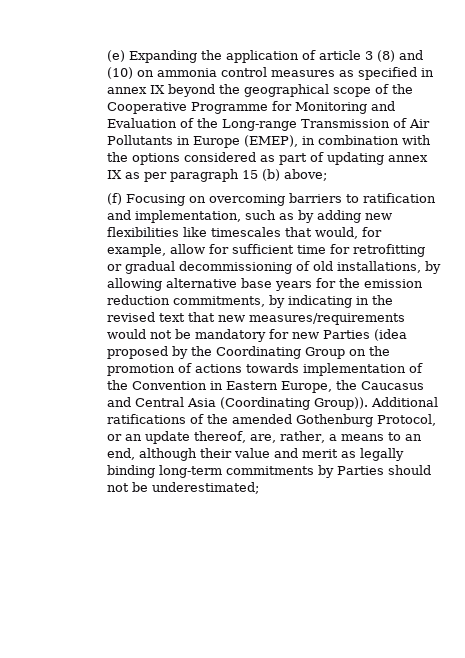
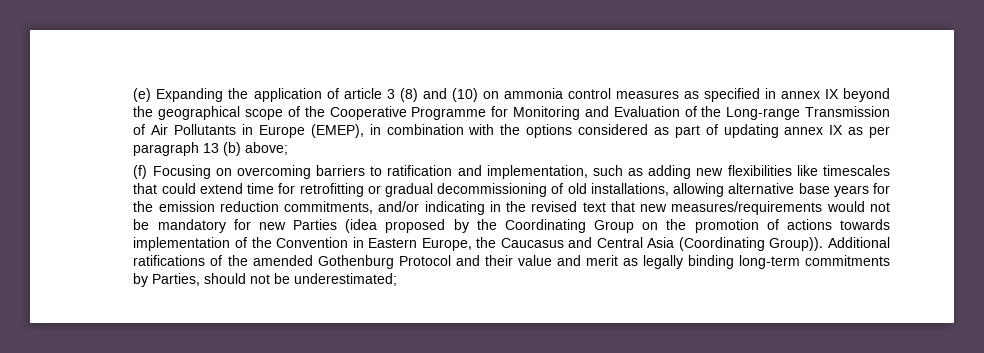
- (e) Expanding the application of article 3 (8) and (10) on ammonia control measures as specified in annex IX beyond the geographical scope of the Cooperative Programme for Monitoring and Evaluation of the Long-range Transmission of Air Pollutants in Europe (EMEP), in combination with the options considered as part of updating annex IX as per paragraph 15 (b) above;
+ (e) Expanding the application of article 3 (8) and (10) on ammonia control measures as specified in annex IX beyond the geographical scope of the Cooperative Programme for Monitoring and Evaluation of the Long-range Transmission of Air Pollutants in Europe (EMEP), in combination with the options considered as part of updating annex IX as per paragraph 13 (b) above;
- (f) Focusing on overcoming barriers to ratification and implementation, such as by adding new flexibilities like timescales that would, for example, allow for sufficient time for retrofitting or gradual decommissioning of old installations, by allowing alternative base years for the emission reduction commitments, by indicating in the revised text that new measures/requirements would not be mandatory for new Parties (idea proposed by the Coordinating Group on the promotion of actions towards implementation of the Convention in Eastern Europe, the Caucasus and Central Asia (Coordinating Group)).
+ (f) Focusing on overcoming barriers to ratification and implementation, such as adding new flexibilities like timescales that could extend time for retrofitting or gradual decommissioning of old installations, allowing alternative base years for the emission reduction commitments, and/or indicating in the revised text that new measures/requirements would not be mandatory for new Parties (idea proposed by the Coordinating Group on the promotion of actions towards implementation of the Convention in Eastern Europe, the Caucasus and Central Asia (Coordinating Group)).
- Additional ratifications of the amended Gothenburg Protocol, or an update thereof, are, rather, a means to an end, although their value and merit as legally binding long-term commitments by Parties should not be underestimated;
+ Additional ratifications of the amended Gothenburg Protocol and their value and merit as legally binding long-term commitments by Parties, should not be underestimated;

